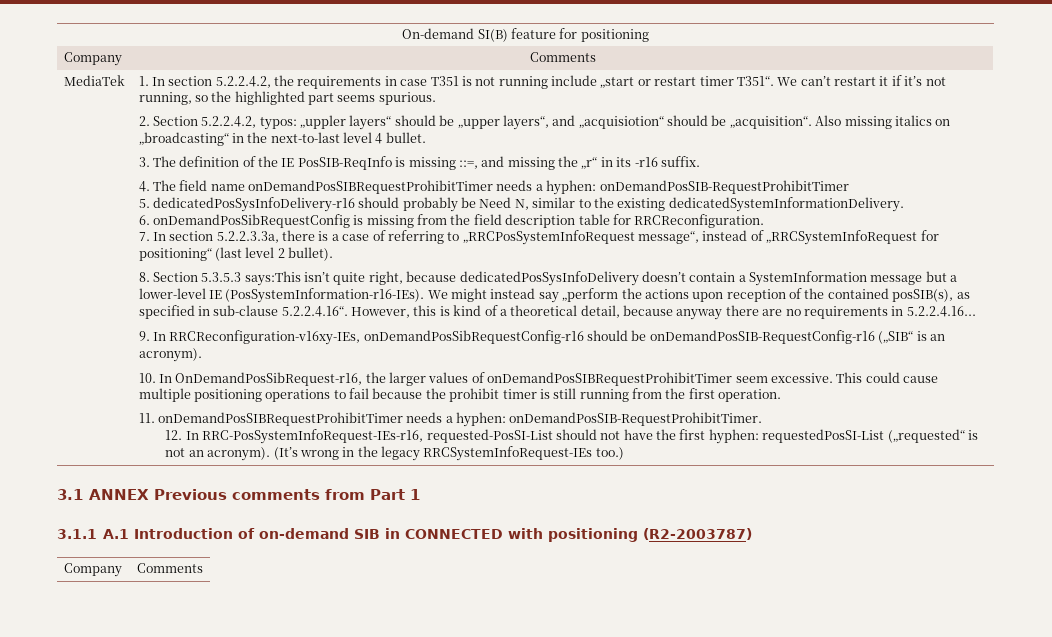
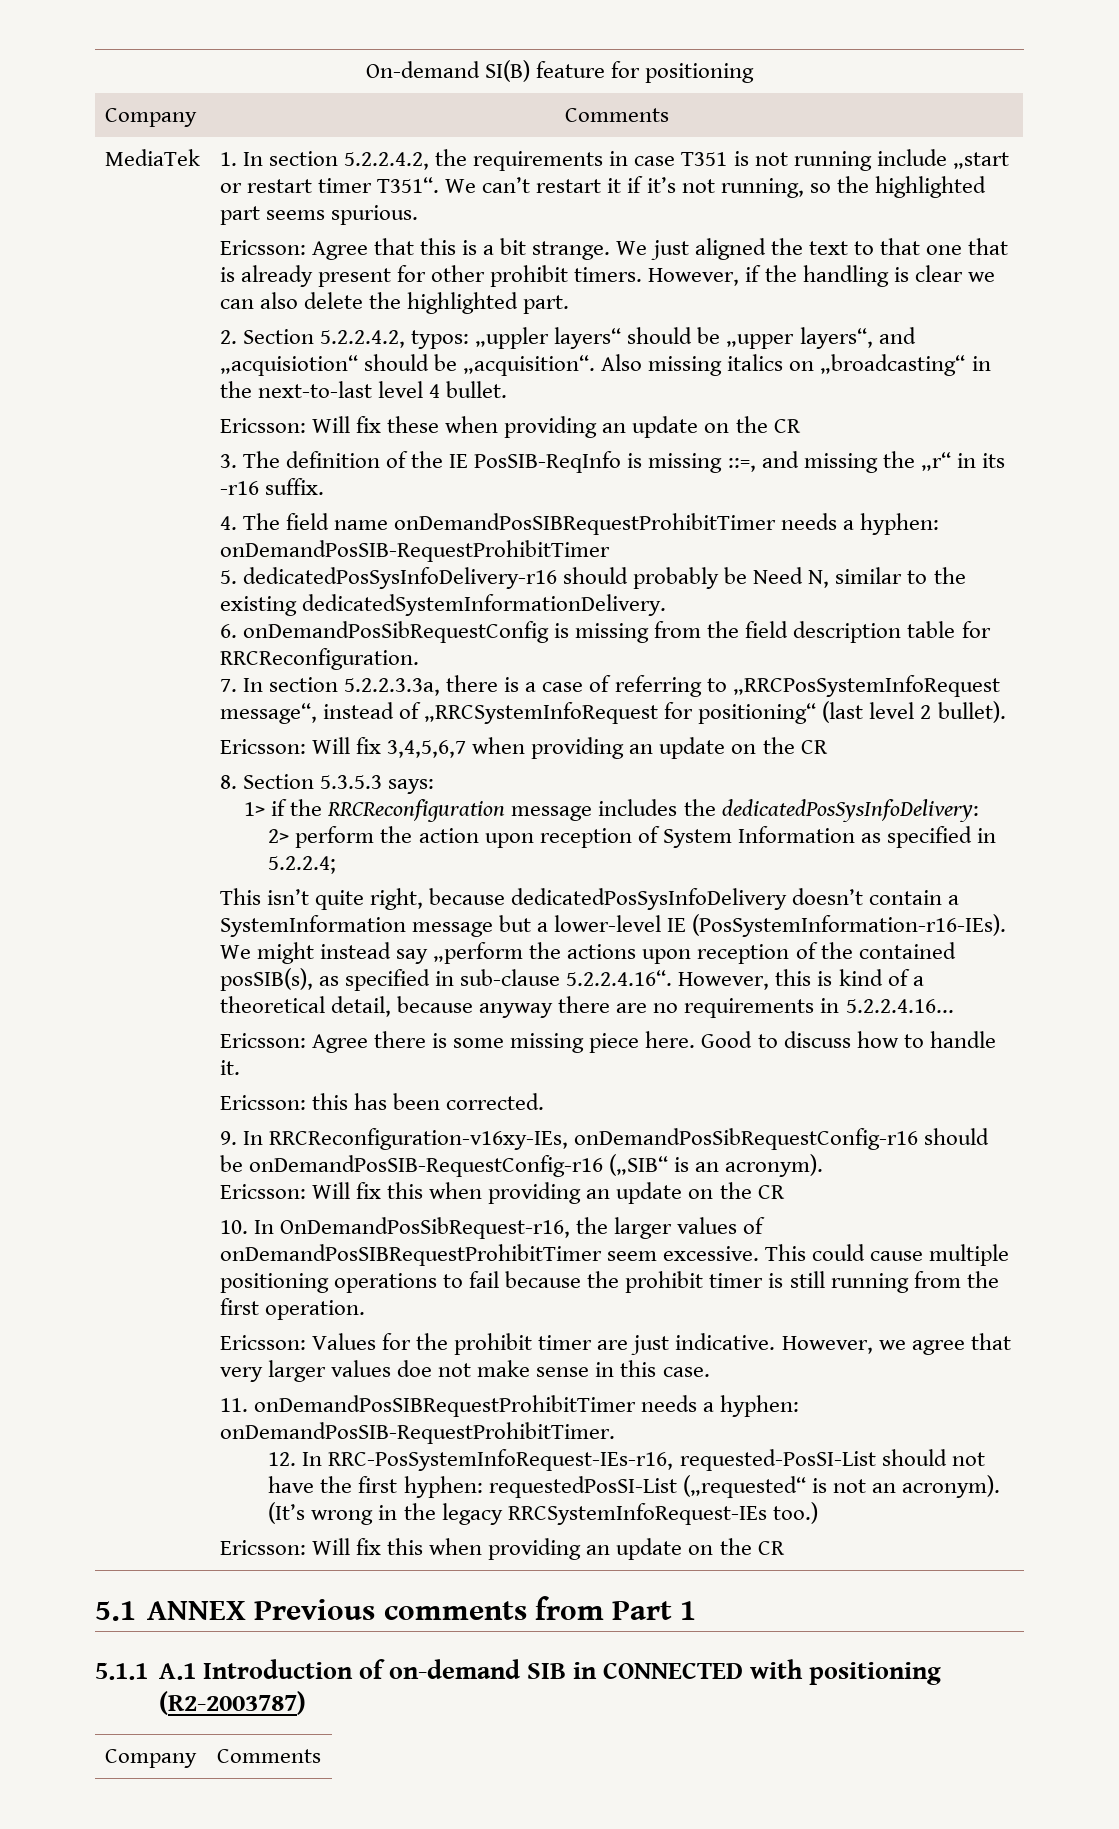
+ Ericsson: Agree that this is a bit strange. We just aligned the text to that one that is already present for other prohibit timers. However, if the handling is clear we can also delete the highlighted part.
+ Ericsson: Will fix these when providing an update on the CR
- 8. Section 5.3.5.3 says:This isn’t quite right, because dedicatedPosSysInfoDelivery doesn’t contain a SystemInformation message but a lower-level IE (PosSystemInformation-r16-IEs).
+ Ericsson: Will fix 3,4,5,6,7 when providing an update on the CR
+ 8. Section 5.3.5.3 says:
+ 1> if the RRCReconfiguration message includes the dedicatedPosSysInfoDelivery:
+ 2> perform the action upon reception of System Information as specified in 5.2.2.4;
+ This isn’t quite right, because dedicatedPosSysInfoDelivery doesn’t contain a SystemInformation message but a lower-level IE (PosSystemInformation-r16-IEs).
+ Ericsson: Agree there is some missing piece here. Good to discuss how to handle it.
+ Ericsson: this has been corrected.
  9. In RRCReconfiguration-v16xy-IEs, onDemandPosSibRequestConfig-r16 should be onDemandPosSIB-RequestConfig-r16 („SIB“ is an acronym).
+ Ericsson: Will fix this when providing an update on the CR
+ Ericsson: Values for the prohibit timer are just indicative. However, we agree that very larger values doe not make sense in this case.
  (It’s wrong in the legacy RRCSystemInfoRequest-IEs too.)
- 3.1 ANNEX Previous comments from Part 1
+ Ericsson: Will fix this when providing an update on the CR
+ 5.1 ANNEX Previous comments from Part 1
- 3.1.1 A.1 Introduction of on-demand SIB in CONNECTED with positioning (R2-2003787)
+ 5.1.1 A.1 Introduction of on-demand SIB in CONNECTED with positioning (R2-2003787)

